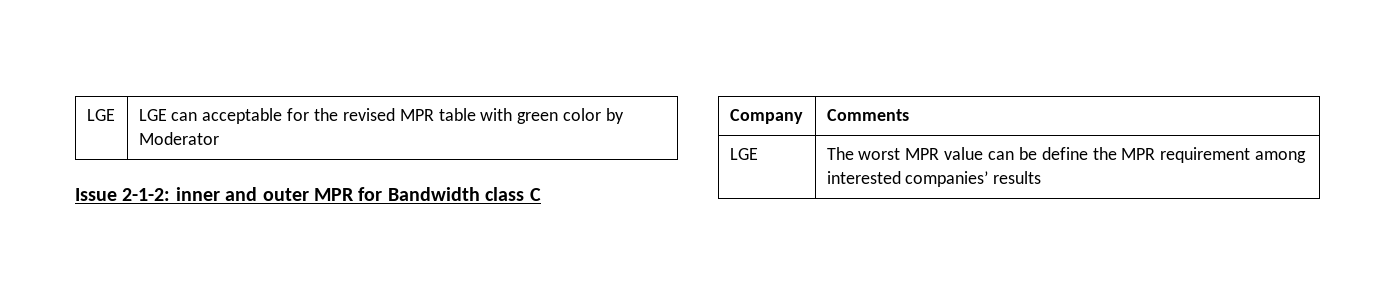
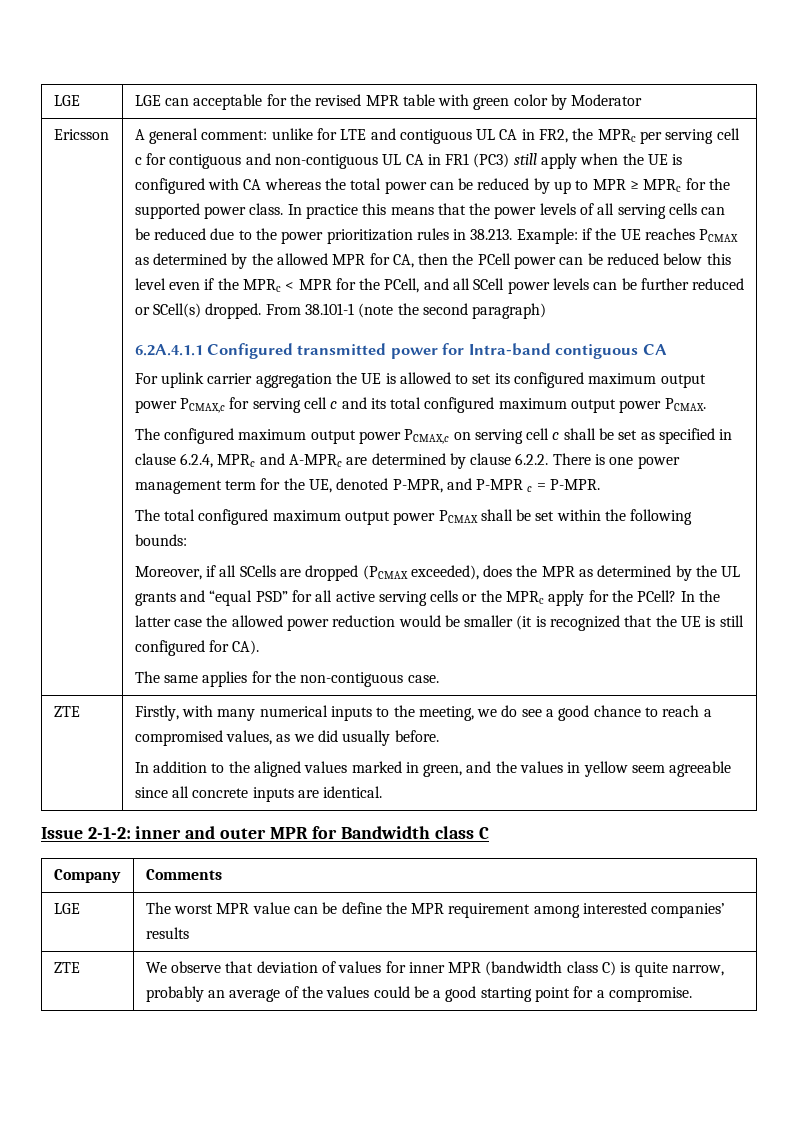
+ Ericsson | A general comment: unlike for LTE and contiguous UL CA in FR2, the MPRc per serving cell c for contiguous and non-contiguous UL CA in FR1 (PC3) still apply when the UE is configured with CA whereas the total power can be reduced by up to MPR ≥ MPRc for the supported power class. In practice this means that the power levels of all serving cells can be reduced due to the power prioritization rules in 38.213. Example: if the UE reaches PCMAX as determined by the allowed MPR for CA, then the PCell power can be reduced below this level even if the MPRc < MPR for the PCell, and all SCell power levels can be further reduced or SCell(s) dropped. From 38.101-1 (note the second paragraph)
+ 6.2A.4.1.1 Configured transmitted power for Intra-band contiguous CA
+ For uplink carrier aggregation the UE is allowed to set its configured maximum output power PCMAX,c for serving cell c and its total configured maximum output power PCMAX.
+ The configured maximum output power PCMAX,c on serving cell c shall be set as specified in clause 6.2.4, MPRc and A-MPRc are determined by clause 6.2.2. There is one power management term for the UE, denoted P-MPR, and P-MPR c = P-MPR.
+ The total configured maximum output power PCMAX shall be set within the following bounds:
+ Moreover, if all SCells are dropped (PCMAX exceeded), does the MPR as determined by the UL grants and “equal PSD” for all active serving cells or the MPRc apply for the PCell? In the latter case the allowed power reduction would be smaller (it is recognized that the UE is still configured for CA).
+ The same applies for the non-contiguous case.
+ ZTE | Firstly, with many numerical inputs to the meeting, we do see a good chance to reach a compromised values, as we did usually before.
+ In addition to the aligned values marked in green, and the values in yellow seem agreeable since all concrete inputs are identical.
+ ZTE | We observe that deviation of values for inner MPR (bandwidth class C) is quite narrow, probably an average of the values could be a good starting point for a compromise.

